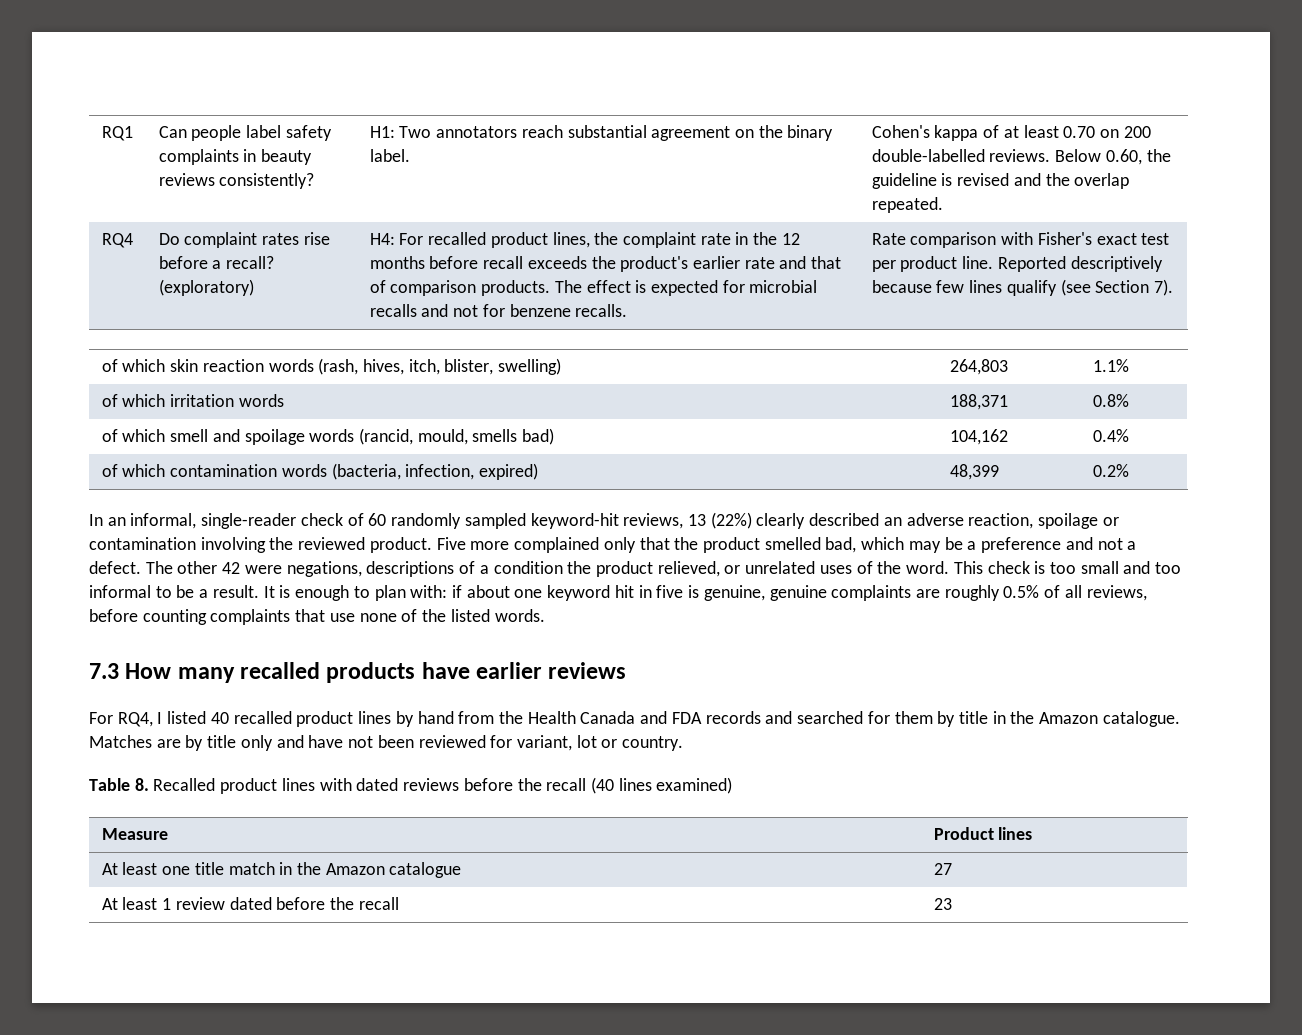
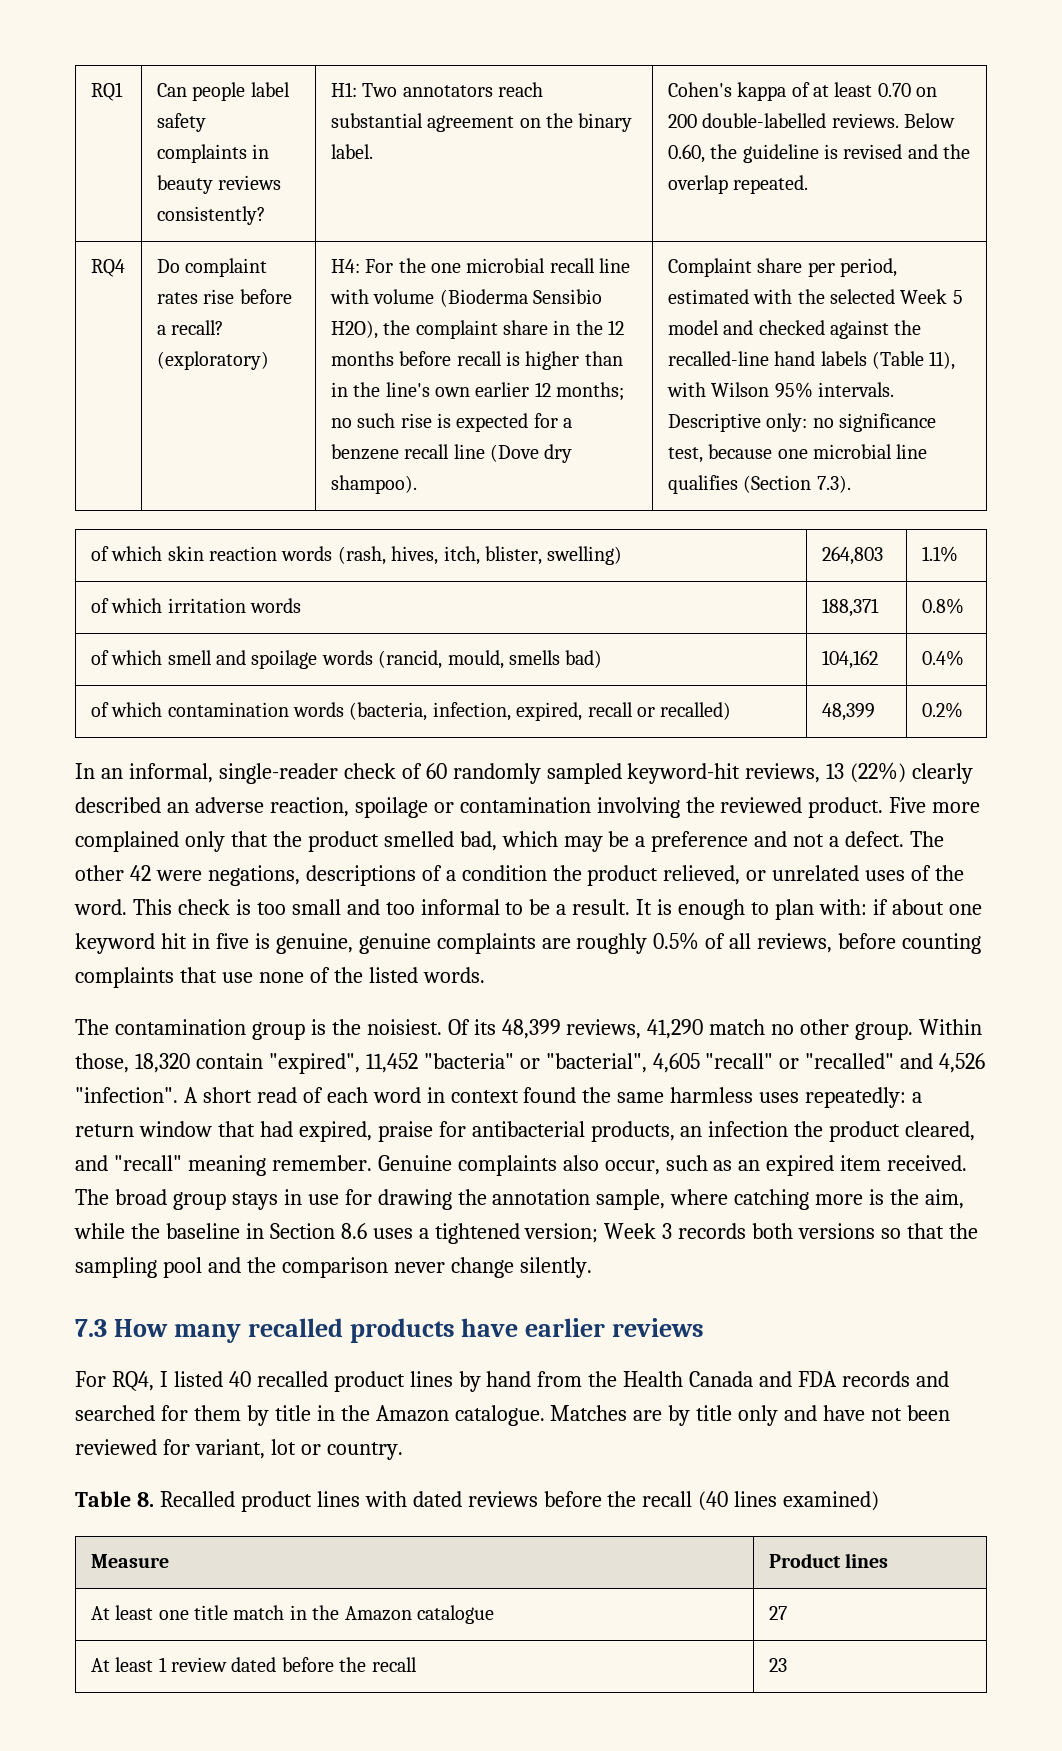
- H4: For recalled product lines, the complaint rate in the 12 months before recall exceeds the product's earlier rate and that of comparison products. The effect is expected for microbial recalls and not for benzene recalls. | Rate comparison with Fisher's exact test per product line. Reported descriptively because few lines qualify (see Section 7).
+ H4: For the one microbial recall line with volume (Bioderma Sensibio H2O), the complaint share in the 12 months before recall is higher than in the line's own earlier 12 months; no such rise is expected for a benzene recall line (Dove dry shampoo). | Complaint share per period, estimated with the selected Week 5 model and checked against the recalled-line hand labels (Table 11), with Wilson 95% intervals. Descriptive only: no significance test, because one microbial line qualifies (Section 7.3).
- of which contamination words (bacteria, infection, expired) | 48,399 | 0.2%
+ of which contamination words (bacteria, infection, expired, recall or recalled) | 48,399 | 0.2%
+ The contamination group is the noisiest. Of its 48,399 reviews, 41,290 match no other group. Within those, 18,320 contain "expired", 11,452 "bacteria" or "bacterial", 4,605 "recall" or "recalled" and 4,526 "infection". A short read of each word in context found the same harmless uses repeatedly: a return window that had expired, praise for antibacterial products, an infection the product cleared, and "recall" meaning remember. Genuine complaints also occur, such as an expired item received. The broad group stays in use for drawing the annotation sample, where catching more is the aim, while the baseline in Section 8.6 uses a tightened version; Week 3 records both versions so that the sampling pool and the comparison never change silently.

